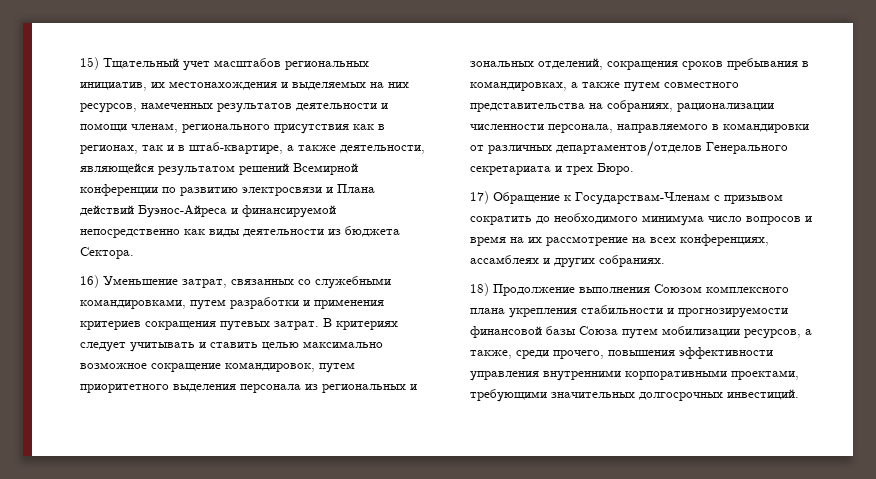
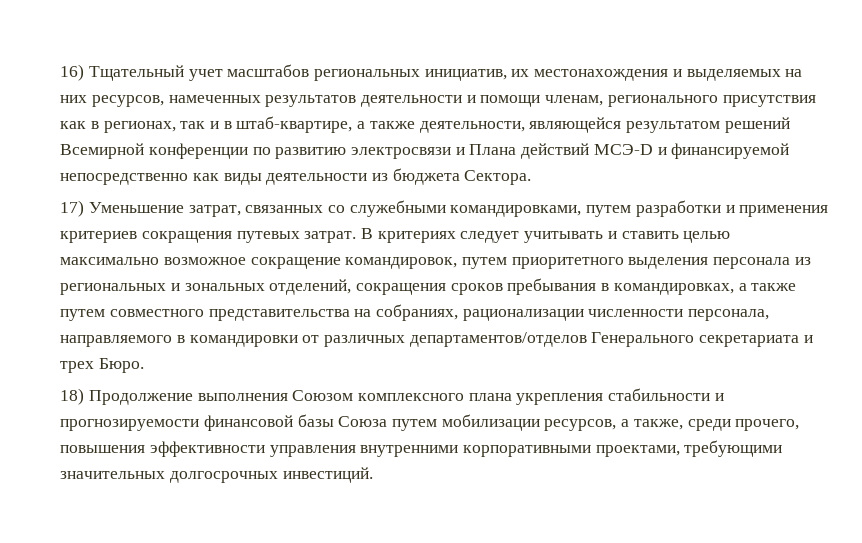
- 15) Тщательный учет масштабов региональных инициатив, их местонахождения и выделяемых на них ресурсов, намеченных результатов деятельности и помощи членам, регионального присутствия как в регионах, так и в штаб-квартире, а также деятельности, являющейся результатом решений Всемирной конференции по развитию электросвязи и Плана действий Буэнос-Айреса и финансируемой непосредственно как виды деятельности из бюджета Сектора.
+ 16) Тщательный учет масштабов региональных инициатив, их местонахождения и выделяемых на них ресурсов, намеченных результатов деятельности и помощи членам, регионального присутствия как в регионах, так и в штаб-квартире, а также деятельности, являющейся результатом решений Всемирной конференции по развитию электросвязи и Плана действий МСЭ-D и финансируемой непосредственно как виды деятельности из бюджета Сектора.
- 16) Уменьшение затрат, связанных со служебными командировками, путем разработки и применения критериев сокращения путевых затрат.
+ 17) Уменьшение затрат, связанных со служебными командировками, путем разработки и применения критериев сокращения путевых затрат.
- 17) Обращение к Государствам-Членам с призывом сократить до необходимого минимума число вопросов и время на их рассмотрение на всех конференциях, ассамблеях и других собраниях.

